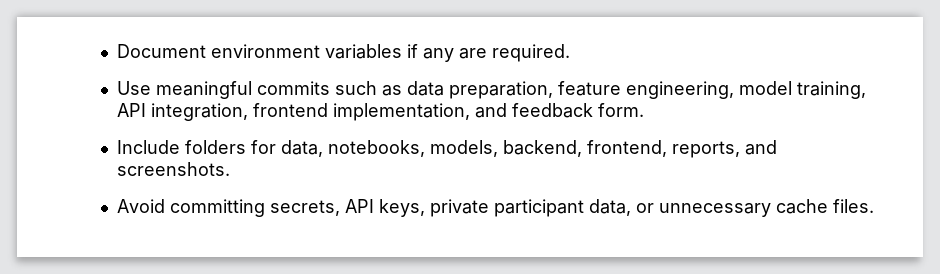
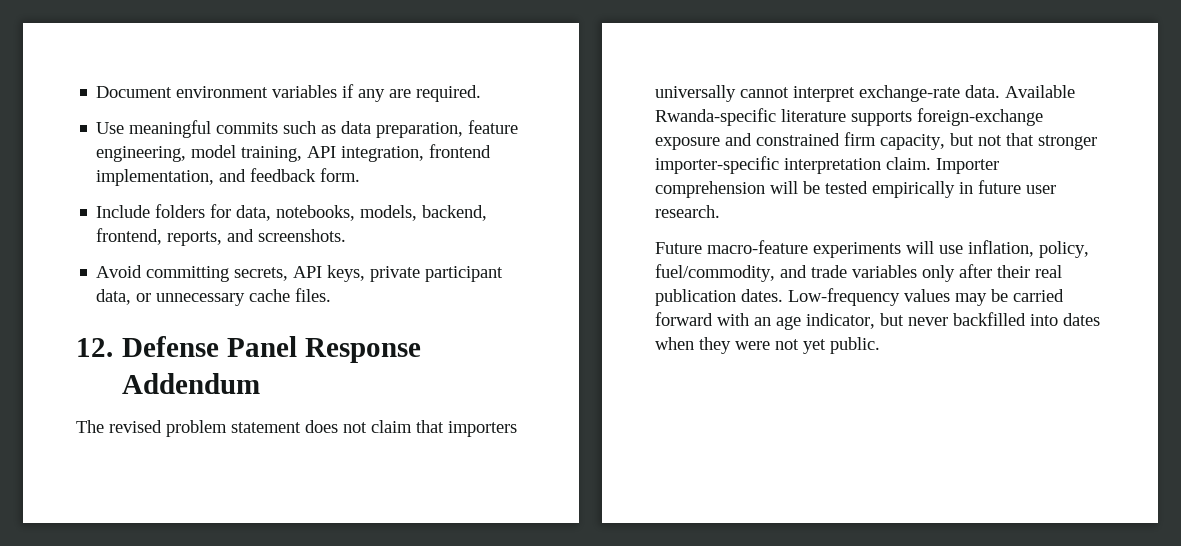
+ 12. Defense Panel Response Addendum
+ The revised problem statement does not claim that importers universally cannot interpret exchange-rate data. Available Rwanda-specific literature supports foreign-exchange exposure and constrained firm capacity, but not that stronger importer-specific interpretation claim. Importer comprehension will be tested empirically in future user research.
+ Future macro-feature experiments will use inflation, policy, fuel/commodity, and trade variables only after their real publication dates. Low-frequency values may be carried forward with an age indicator, but never backfilled into dates when they were not yet public.

